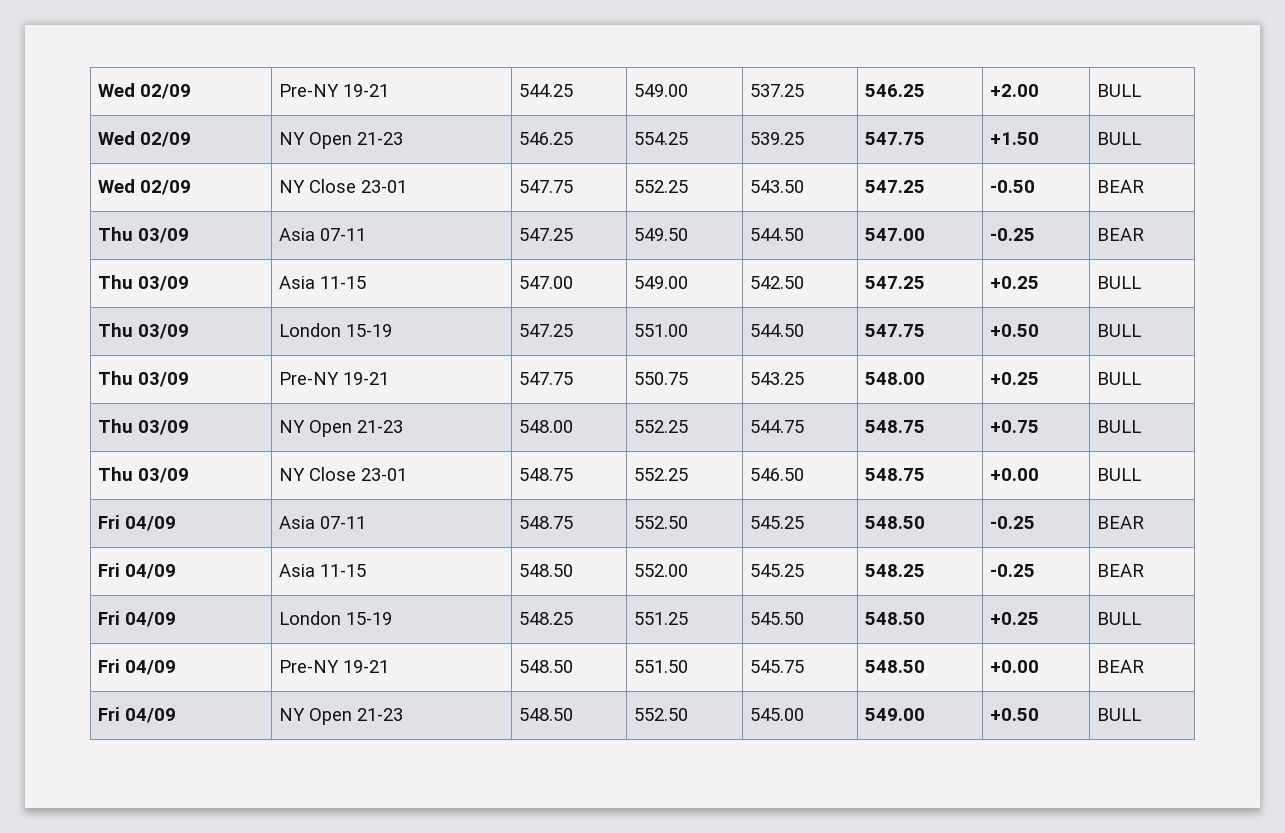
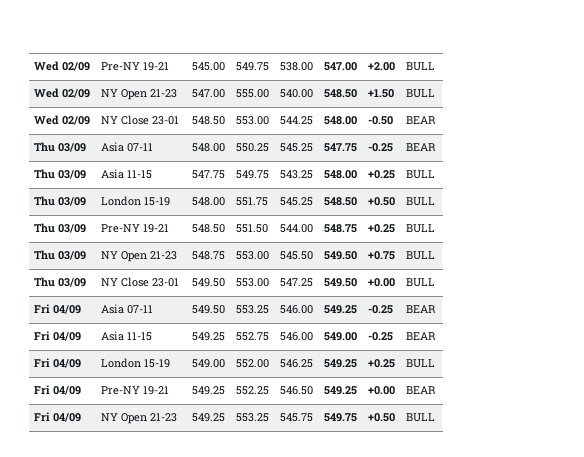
- Wed 02/09 | Pre-NY 19-21 | 544.25 | 549.00 | 537.25 | 546.25 | +2.00 | BULL
+ Wed 02/09 | Pre-NY 19-21 | 545.00 | 549.75 | 538.00 | 547.00 | +2.00 | BULL
- Wed 02/09 | NY Open 21-23 | 546.25 | 554.25 | 539.25 | 547.75 | +1.50 | BULL
+ Wed 02/09 | NY Open 21-23 | 547.00 | 555.00 | 540.00 | 548.50 | +1.50 | BULL
- Wed 02/09 | NY Close 23-01 | 547.75 | 552.25 | 543.50 | 547.25 | -0.50 | BEAR
+ Wed 02/09 | NY Close 23-01 | 548.50 | 553.00 | 544.25 | 548.00 | -0.50 | BEAR
- Thu 03/09 | Asia 07-11 | 547.25 | 549.50 | 544.50 | 547.00 | -0.25 | BEAR
+ Thu 03/09 | Asia 07-11 | 548.00 | 550.25 | 545.25 | 547.75 | -0.25 | BEAR
- Thu 03/09 | Asia 11-15 | 547.00 | 549.00 | 542.50 | 547.25 | +0.25 | BULL
- Thu 03/09 | London 15-19 | 547.25 | 551.00 | 544.50 | 547.75 | +0.50 | BULL
- Thu 03/09 | Pre-NY 19-21 | 547.75 | 550.75 | 543.25 | 548.00 | +0.25 | BULL
+ Thu 03/09 | Asia 11-15 | 547.75 | 549.75 | 543.25 | 548.00 | +0.25 | BULL
+ Thu 03/09 | London 15-19 | 548.00 | 551.75 | 545.25 | 548.50 | +0.50 | BULL
+ Thu 03/09 | Pre-NY 19-21 | 548.50 | 551.50 | 544.00 | 548.75 | +0.25 | BULL
- Thu 03/09 | NY Open 21-23 | 548.00 | 552.25 | 544.75 | 548.75 | +0.75 | BULL
+ Thu 03/09 | NY Open 21-23 | 548.75 | 553.00 | 545.50 | 549.50 | +0.75 | BULL
- Thu 03/09 | NY Close 23-01 | 548.75 | 552.25 | 546.50 | 548.75 | +0.00 | BULL
+ Thu 03/09 | NY Close 23-01 | 549.50 | 553.00 | 547.25 | 549.50 | +0.00 | BULL
- Fri 04/09 | Asia 07-11 | 548.75 | 552.50 | 545.25 | 548.50 | -0.25 | BEAR
+ Fri 04/09 | Asia 07-11 | 549.50 | 553.25 | 546.00 | 549.25 | -0.25 | BEAR
- Fri 04/09 | Asia 11-15 | 548.50 | 552.00 | 545.25 | 548.25 | -0.25 | BEAR
+ Fri 04/09 | Asia 11-15 | 549.25 | 552.75 | 546.00 | 549.00 | -0.25 | BEAR
- Fri 04/09 | London 15-19 | 548.25 | 551.25 | 545.50 | 548.50 | +0.25 | BULL
+ Fri 04/09 | London 15-19 | 549.00 | 552.00 | 546.25 | 549.25 | +0.25 | BULL
- Fri 04/09 | Pre-NY 19-21 | 548.50 | 551.50 | 545.75 | 548.50 | +0.00 | BEAR
+ Fri 04/09 | Pre-NY 19-21 | 549.25 | 552.25 | 546.50 | 549.25 | +0.00 | BEAR
- Fri 04/09 | NY Open 21-23 | 548.50 | 552.50 | 545.00 | 549.00 | +0.50 | BULL
+ Fri 04/09 | NY Open 21-23 | 549.25 | 553.25 | 545.75 | 549.75 | +0.50 | BULL

